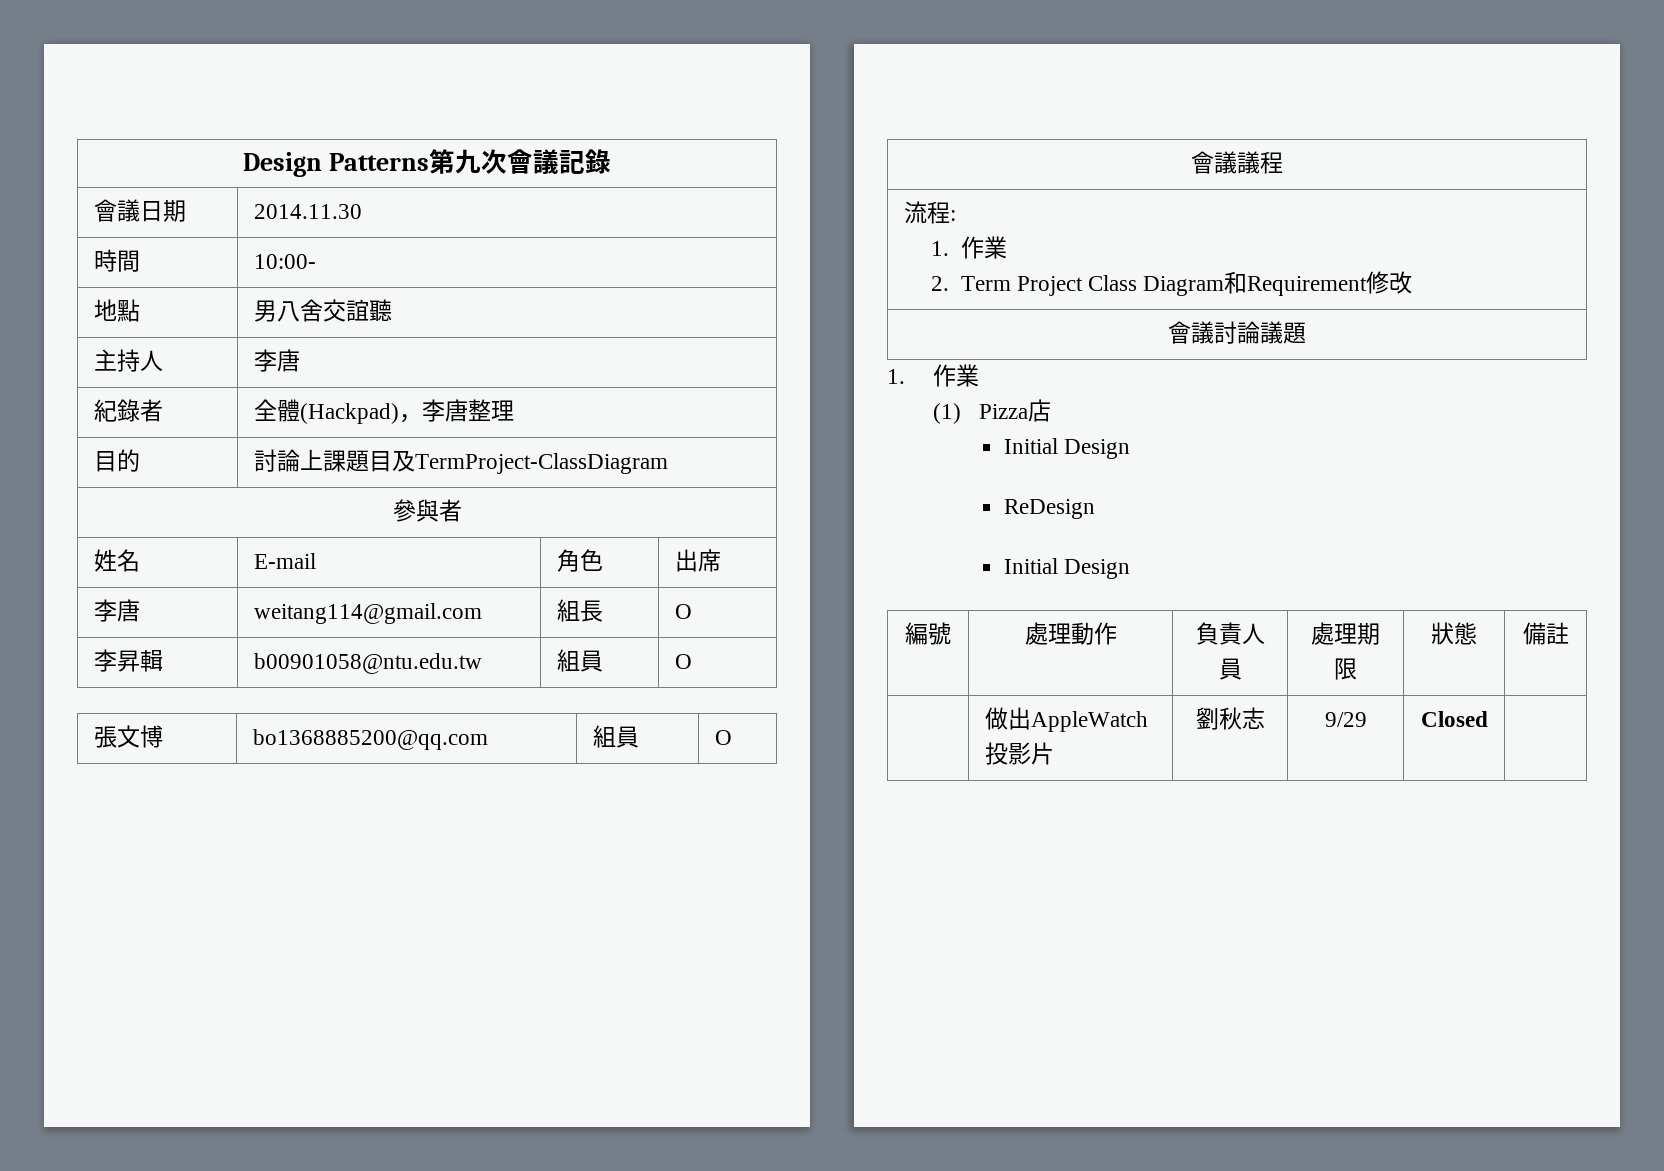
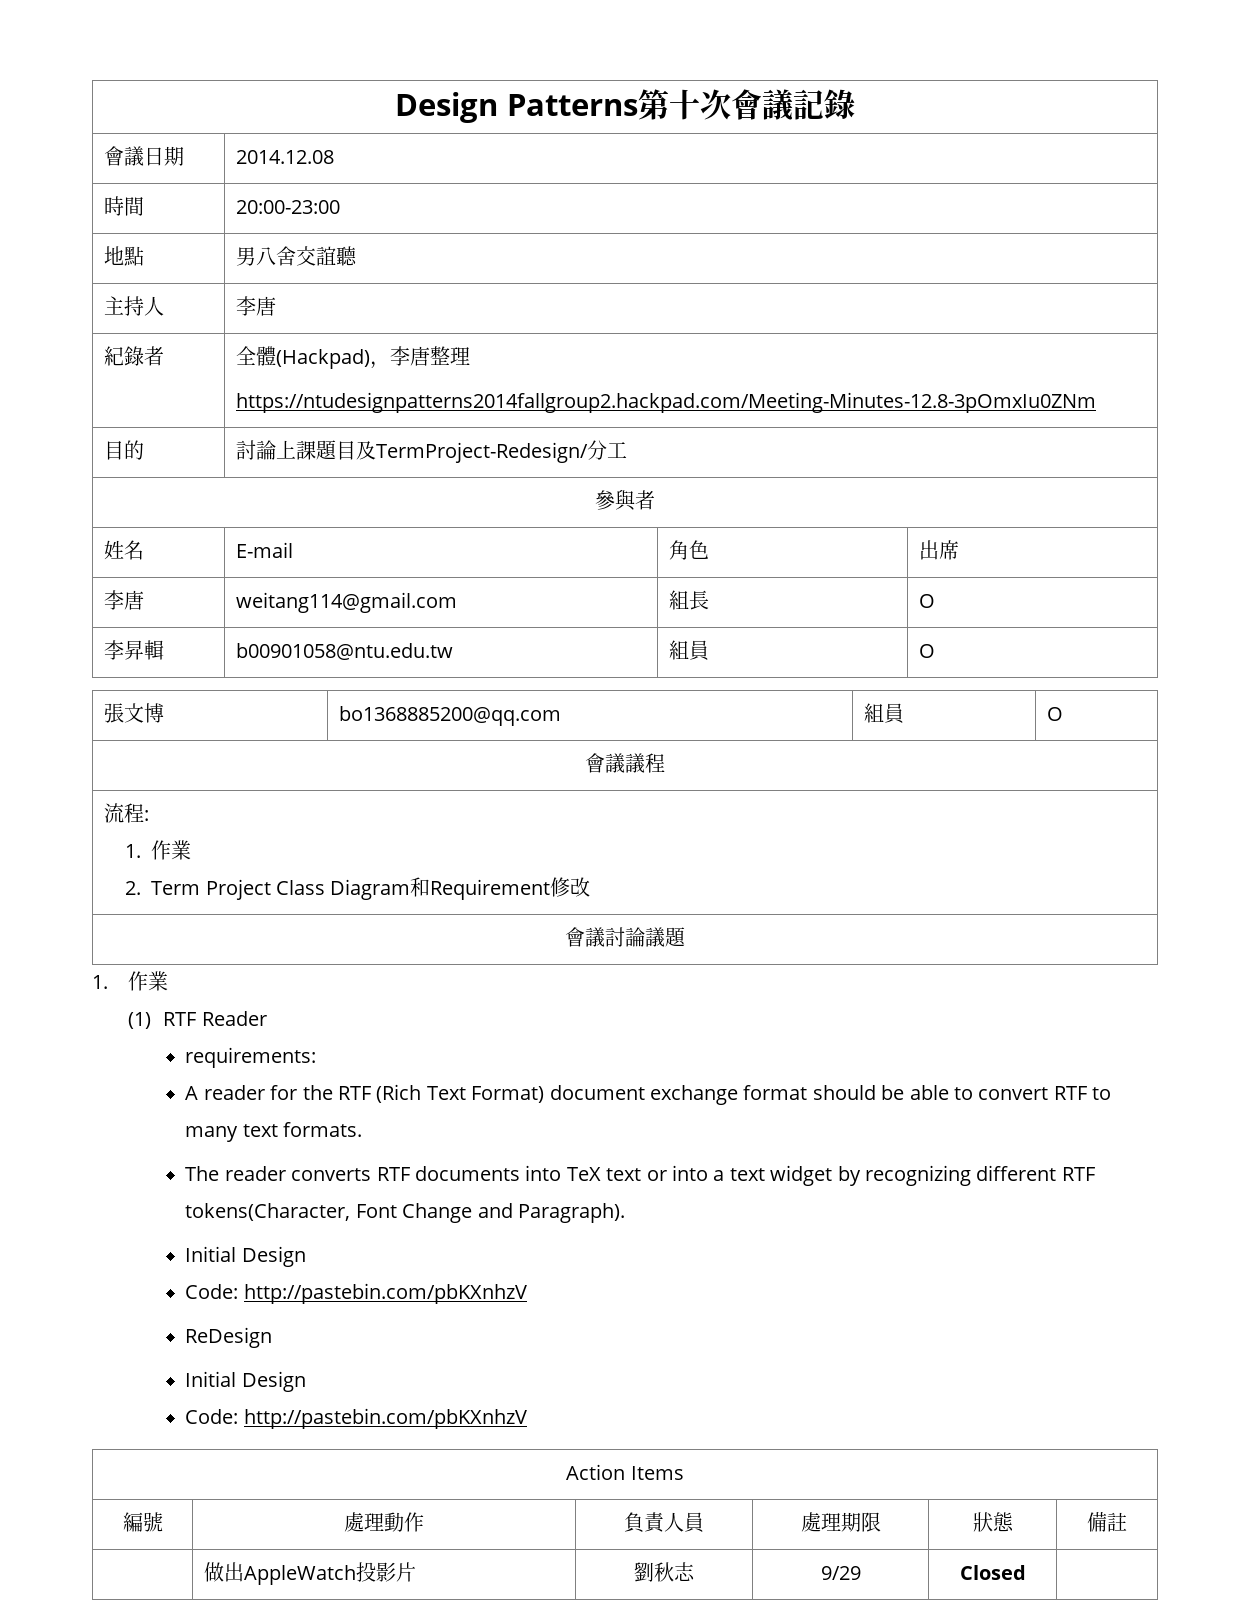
- Design Patterns第九次會議記錄
+ Design Patterns第十次會議記錄
- 會議日期 | 2014.11.30
+ 會議日期 | 2014.12.08
- 時間 | 10:00-
+ 時間 | 20:00-23:00
  紀錄者 | 全體(Hackpad)，李唐整理
+ https://ntudesignpatterns2014fallgroup2.hackpad.com/Meeting-Minutes-12.8-3pOmxIu0ZNm
- 目的 | 討論上課題目及TermProject-ClassDiagram
+ 目的 | 討論上課題目及TermProject-Redesign/分工
- (1) Pizza店
+ (1) RTF Reader
+ requirements:
+ A reader for the RTF (Rich Text Format) document exchange format should be able to convert RTF to many text formats.
+ The reader converts RTF documents into TeX text or into a text widget by recognizing different RTF tokens(Character, Font Change and Paragraph).
  Initial Design
+ Code: http://pastebin.com/pbKXnhzV
  ReDesign
  Initial Design
+ Code: http://pastebin.com/pbKXnhzV
+ Action Items

